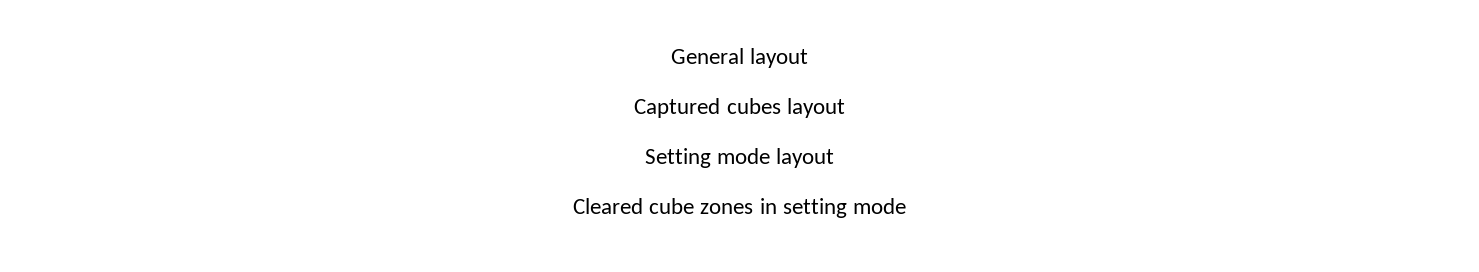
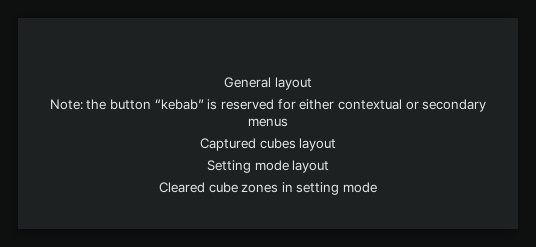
+ Note: the button “kebab” is reserved for either contextual or secondary menus

